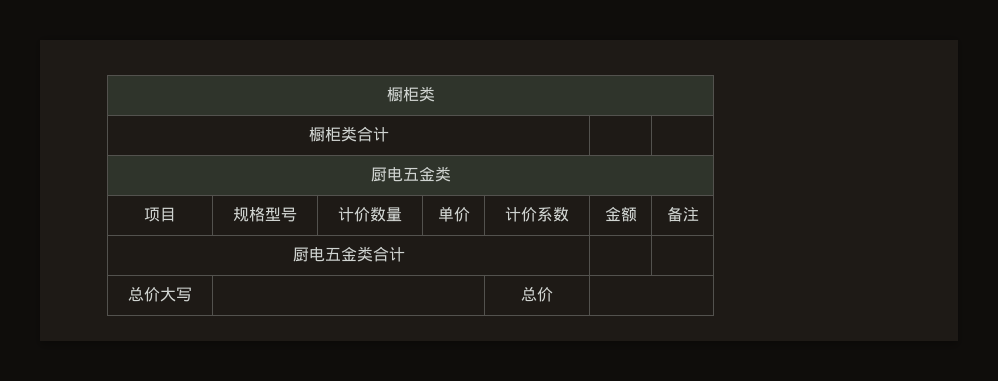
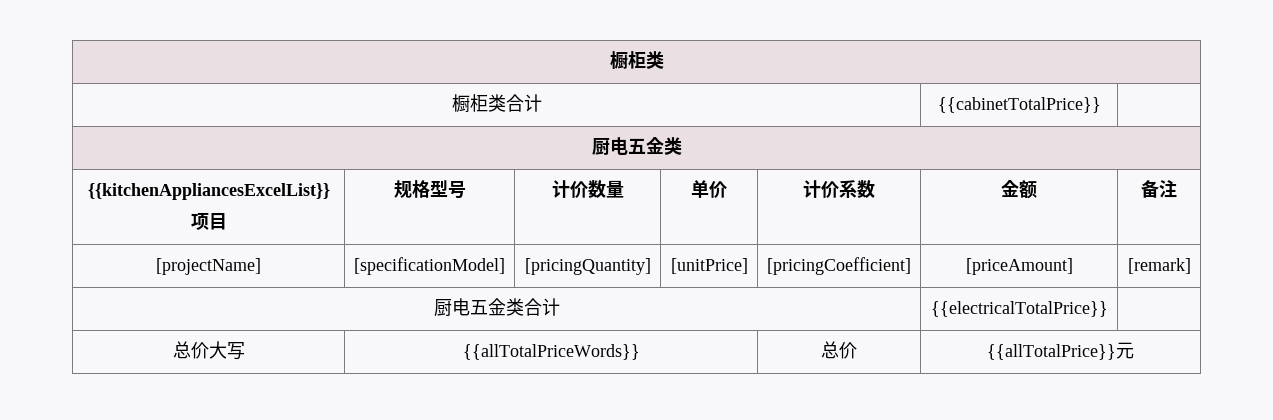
- 橱柜类合计 | |
+ 橱柜类合计 | {{cabinetTotalPrice}} |
- 项目 | 规格型号 | 计价数量 | 单价 | 计价系数 | 金额 | 备注
+ {{kitchenAppliancesExcelList}}项目 | 规格型号 | 计价数量 | 单价 | 计价系数 | 金额 | 备注
+ [projectName] | [specificationModel] | [pricingQuantity] | [unitPrice] | [pricingCoefficient] | [priceAmount] | [remark]
- 厨电五金类合计 | |
+ 厨电五金类合计 | {{electricalTotalPrice}} |
- 总价大写 | | 总价 |
+ 总价大写 | {{allTotalPriceWords}} | 总价 | {{allTotalPrice}}元

